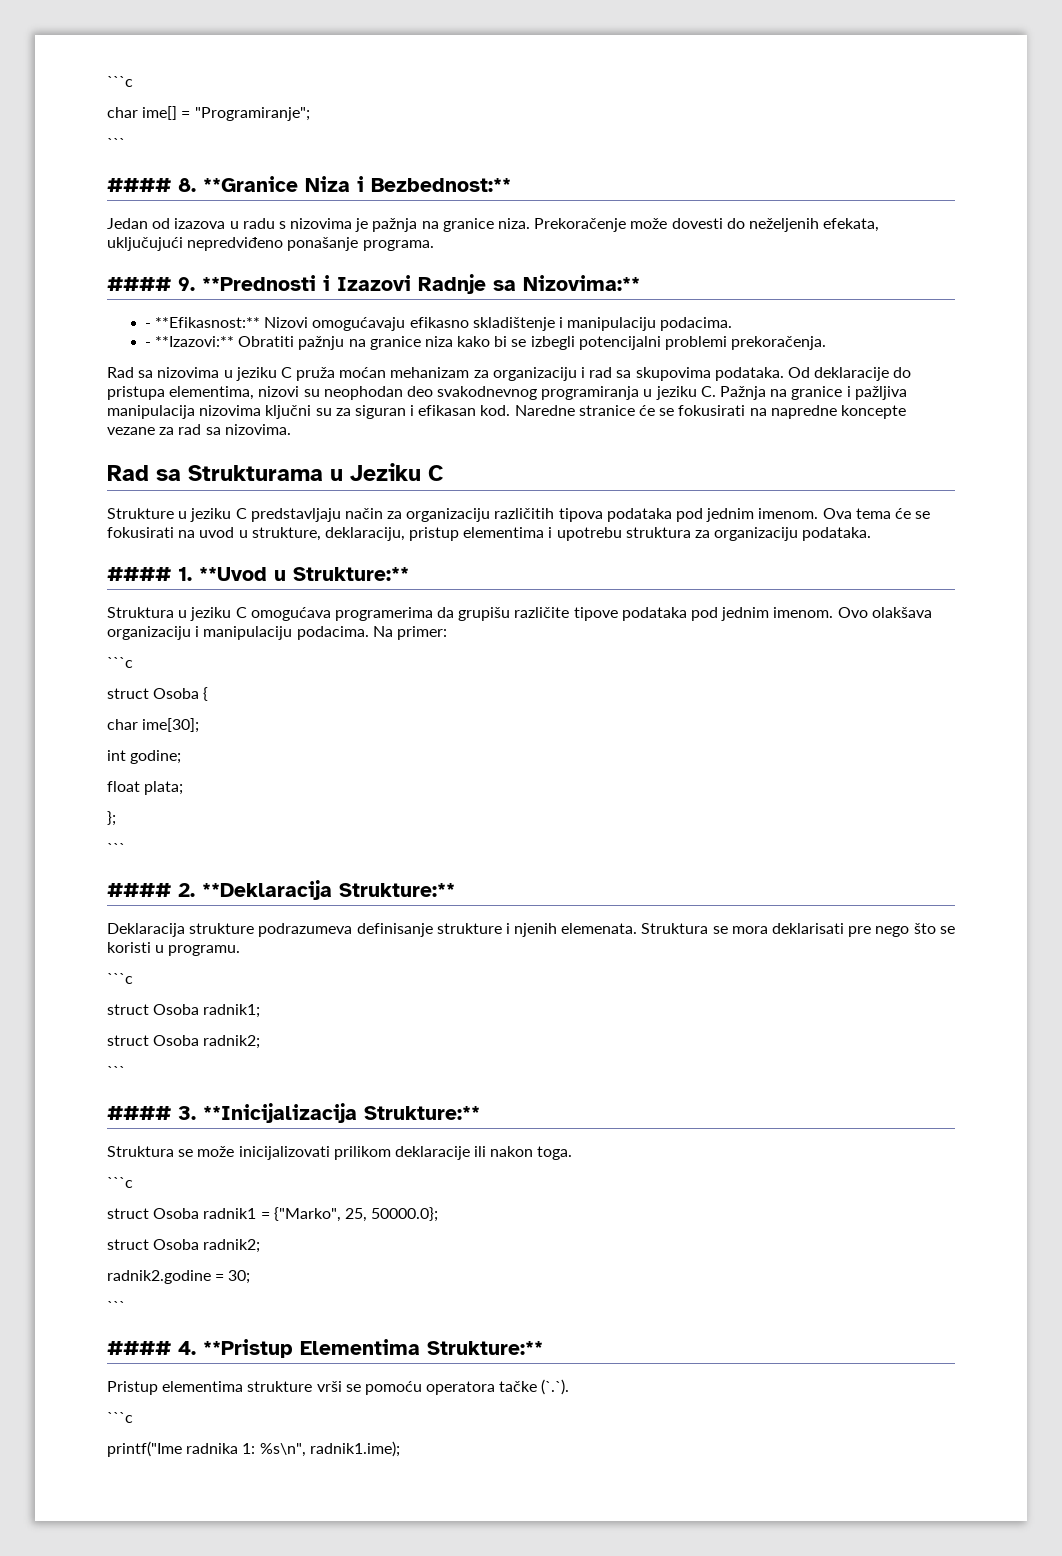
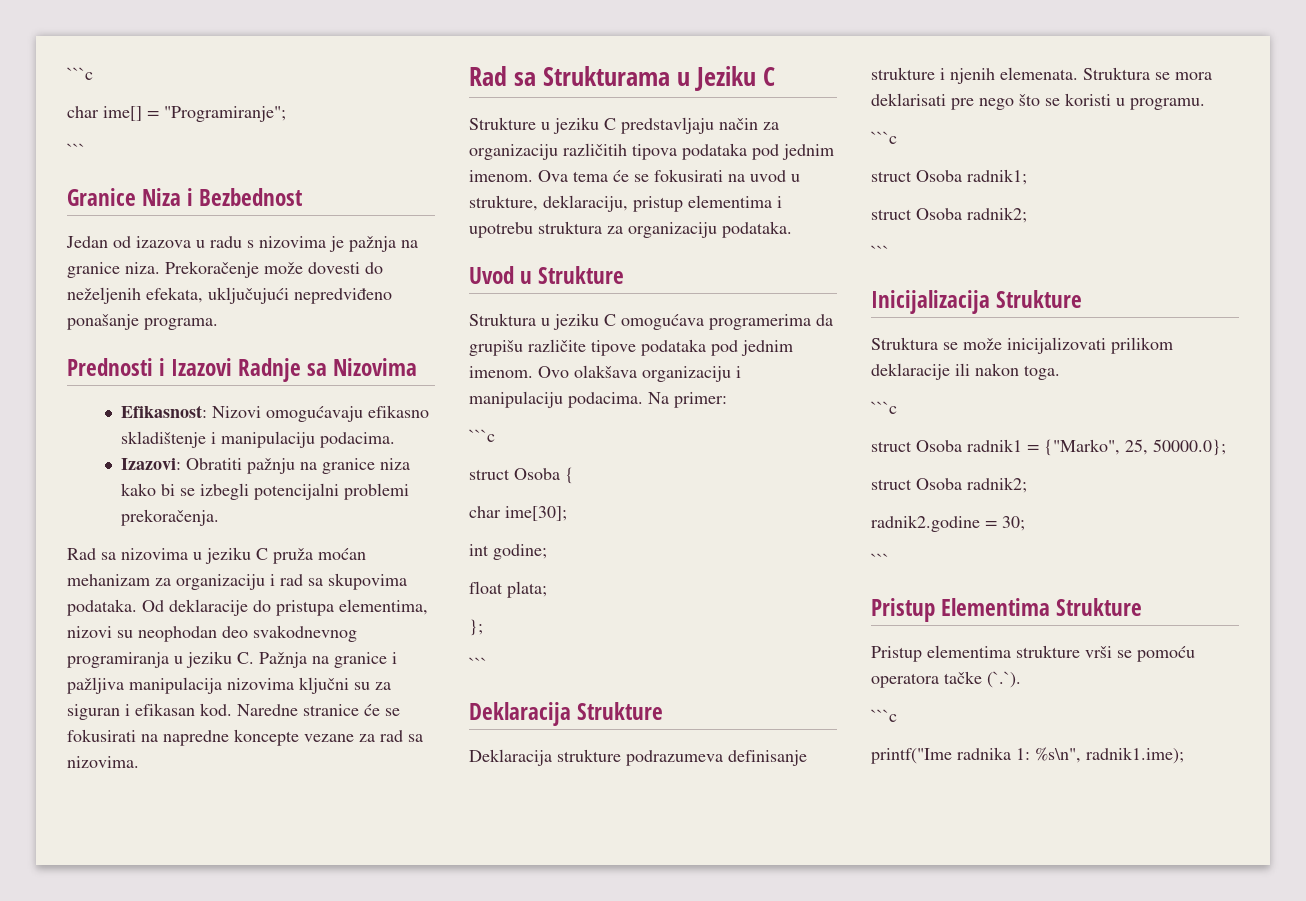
- #### 8. **Granice Niza i Bezbednost:**
+ Granice Niza i Bezbednost
- #### 9. **Prednosti i Izazovi Radnje sa Nizovima:**
- - **Efikasnost:** Nizovi omogućavaju efikasno skladištenje i manipulaciju podacima.
+ Prednosti i Izazovi Radnje sa Nizovima
+ Efikasnost: Nizovi omogućavaju efikasno skladištenje i manipulaciju podacima.
- - **Izazovi:** Obratiti pažnju na granice niza kako bi se izbegli potencijalni problemi prekoračenja.
+ Izazovi: Obratiti pažnju na granice niza kako bi se izbegli potencijalni problemi prekoračenja.
- #### 1. **Uvod u Strukture:**
+ Uvod u Strukture
- #### 2. **Deklaracija Strukture:**
+ Deklaracija Strukture
- #### 3. **Inicijalizacija Strukture:**
+ Inicijalizacija Strukture
- #### 4. **Pristup Elementima Strukture:**
+ Pristup Elementima Strukture

